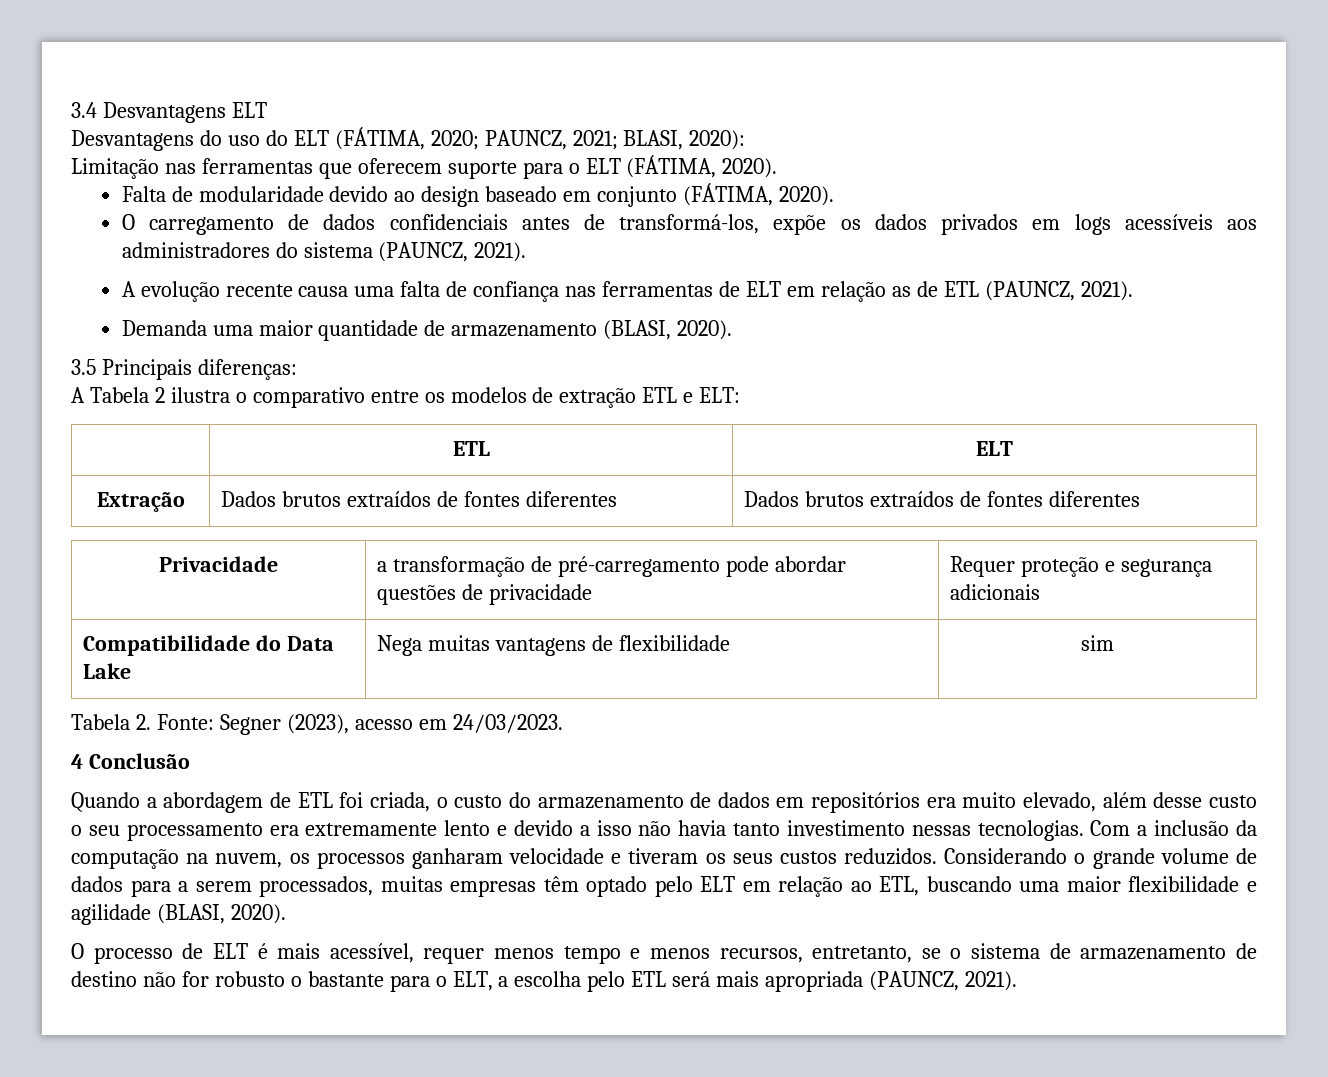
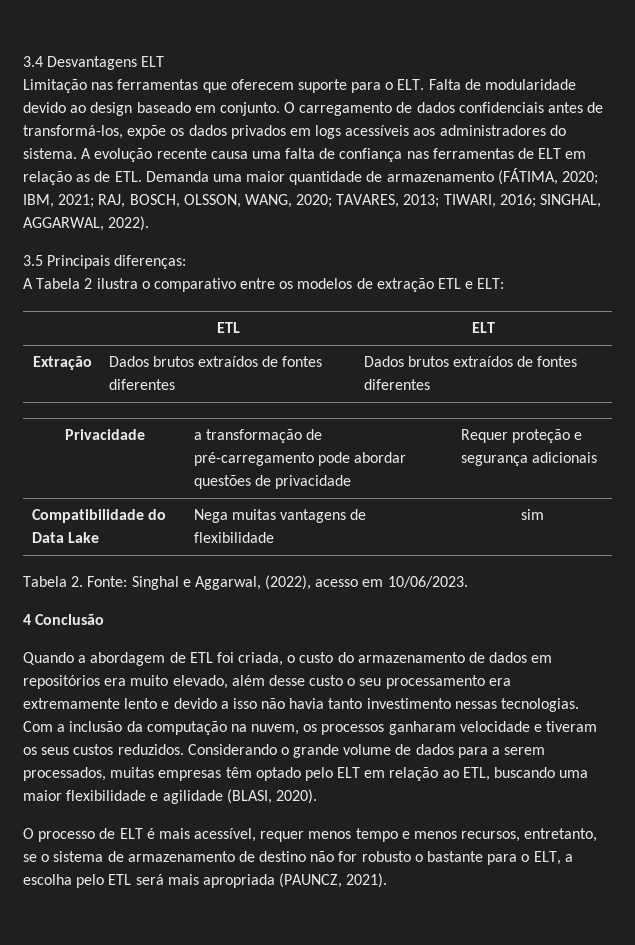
- Desvantagens do uso do ELT (FÁTIMA, 2020; PAUNCZ, 2021; BLASI, 2020):
- Limitação nas ferramentas que oferecem suporte para o ELT (FÁTIMA, 2020).
- Falta de modularidade devido ao design baseado em conjunto (FÁTIMA, 2020).
- O carregamento de dados confidenciais antes de transformá-los, expõe os dados privados em logs acessíveis aos administradores do sistema (PAUNCZ, 2021).
- A evolução recente causa uma falta de confiança nas ferramentas de ELT em relação as de ETL (PAUNCZ, 2021).
- Demanda uma maior quantidade de armazenamento (BLASI, 2020).
+ Limitação nas ferramentas que oferecem suporte para o ELT. Falta de modularidade devido ao design baseado em conjunto. O carregamento de dados confidenciais antes de transformá-los, expõe os dados privados em logs acessíveis aos administradores do sistema. A evolução recente causa uma falta de confiança nas ferramentas de ELT em relação as de ETL. Demanda uma maior quantidade de armazenamento (FÁTIMA, 2020; IBM, 2021; RAJ, BOSCH, OLSSON, WANG, 2020; TAVARES, 2013; TIWARI, 2016; SINGHAL, AGGARWAL, 2022).
- Tabela 2. Fonte: Segner (2023), acesso em 24/03/2023.
+ Tabela 2. Fonte: Singhal e Aggarwal, (2022), acesso em 10/06/2023.

